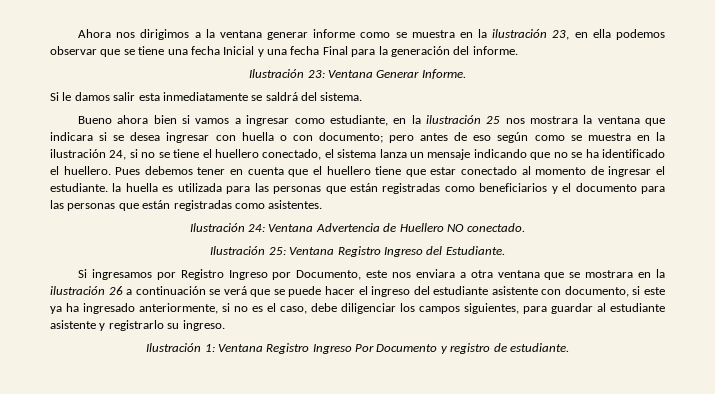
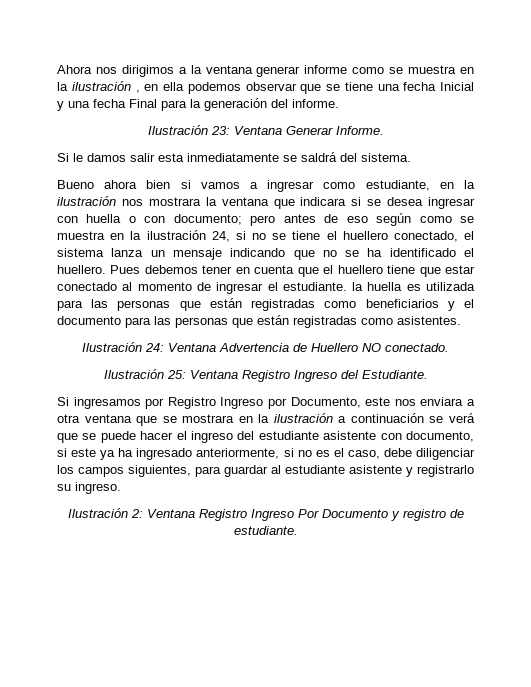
- Ahora nos dirigimos a la ventana generar informe como se muestra en la ilustración 23, en ella podemos observar que se tiene una fecha Inicial y una fecha Final para la generación del informe.
+ Ahora nos dirigimos a la ventana generar informe como se muestra en la ilustración , en ella podemos observar que se tiene una fecha Inicial y una fecha Final para la generación del informe.
- Bueno ahora bien si vamos a ingresar como estudiante, en la ilustración 25 nos mostrara la ventana que indicara si se desea ingresar con huella o con documento; pero antes de eso según como se muestra en la ilustración 24, si no se tiene el huellero conectado, el sistema lanza un mensaje indicando que no se ha identificado el huellero.
+ Bueno ahora bien si vamos a ingresar como estudiante, en la ilustración nos mostrara la ventana que indicara si se desea ingresar con huella o con documento; pero antes de eso según como se muestra en la ilustración 24, si no se tiene el huellero conectado, el sistema lanza un mensaje indicando que no se ha identificado el huellero.
- Si ingresamos por Registro Ingreso por Documento, este nos enviara a otra ventana que se mostrara en la ilustración 26 a continuación se verá que se puede hacer el ingreso del estudiante asistente con documento, si este ya ha ingresado anteriormente, si no es el caso, debe diligenciar los campos siguientes, para guardar al estudiante asistente y registrarlo su ingreso.
+ Si ingresamos por Registro Ingreso por Documento, este nos enviara a otra ventana que se mostrara en la ilustración a continuación se verá que se puede hacer el ingreso del estudiante asistente con documento, si este ya ha ingresado anteriormente, si no es el caso, debe diligenciar los campos siguientes, para guardar al estudiante asistente y registrarlo su ingreso.
- Ilustración 1: Ventana Registro Ingreso Por Documento y registro de estudiante.
+ Ilustración 2: Ventana Registro Ingreso Por Documento y registro de estudiante.

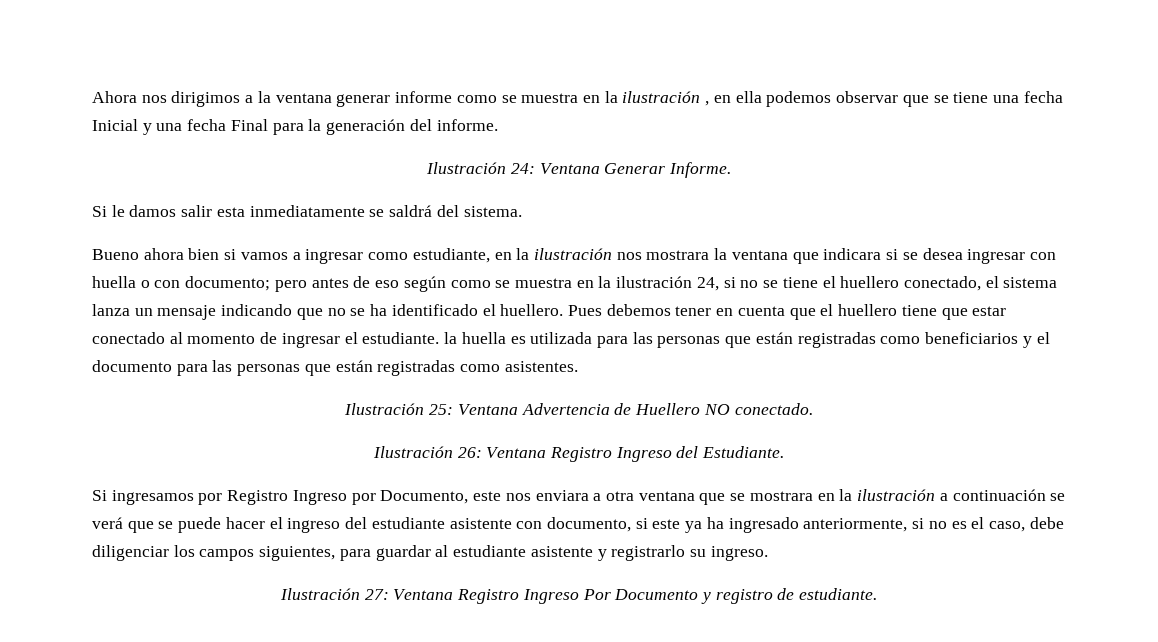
- Ilustración 23: Ventana Generar Informe.
+ Ilustración 24: Ventana Generar Informe.
- Ilustración 24: Ventana Advertencia de Huellero NO conectado.
+ Ilustración 25: Ventana Advertencia de Huellero NO conectado.
- Ilustración 25: Ventana Registro Ingreso del Estudiante.
+ Ilustración 26: Ventana Registro Ingreso del Estudiante.
- Ilustración 2: Ventana Registro Ingreso Por Documento y registro de estudiante.
+ Ilustración 27: Ventana Registro Ingreso Por Documento y registro de estudiante.

